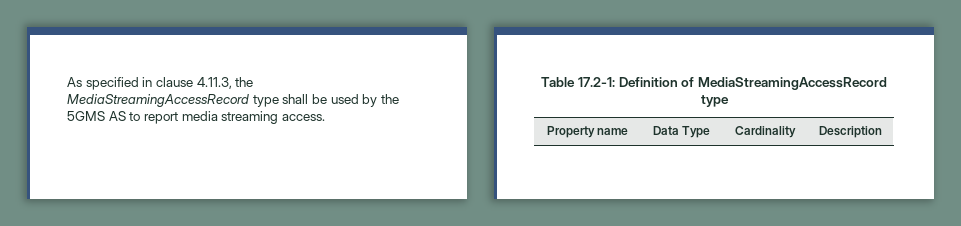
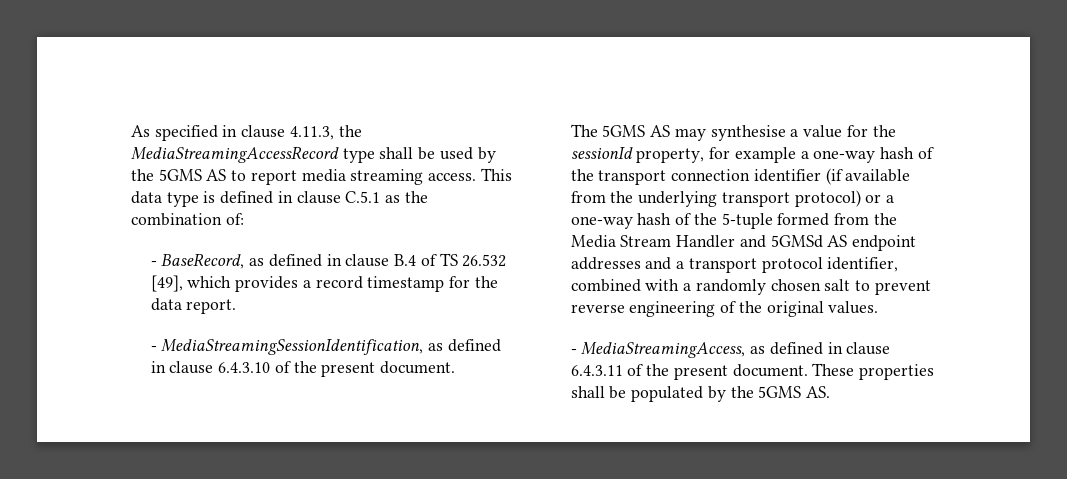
- As specified in clause 4.11.3, the MediaStreamingAccessRecord type shall be used by the 5GMS AS to report media streaming access.
- Table 17.2-1: Definition of MediaStreamingAccessRecord type
- Property name | Data Type | Cardinality | Description
+ As specified in clause 4.11.3, the MediaStreamingAccessRecord type shall be used by the 5GMS AS to report media streaming access. This data type is defined in clause C.5.1 as the combination of:
+ - BaseRecord, as defined in clause B.4 of TS 26.532 [49], which provides a record timestamp for the data report.
+ - MediaStreamingSessionIdentification, as defined in clause 6.4.3.10 of the present document.
+ The 5GMS AS may synthesise a value for the sessionId property, for example a one-way hash of the transport connection identifier (if available from the underlying transport protocol) or a one-way hash of the 5-tuple formed from the Media Stream Handler and 5GMSd AS endpoint addresses and a transport protocol identifier, combined with a randomly chosen salt to prevent reverse engineering of the original values.
+ - MediaStreamingAccess, as defined in clause 6.4.3.11 of the present document. These properties shall be populated by the 5GMS AS.

